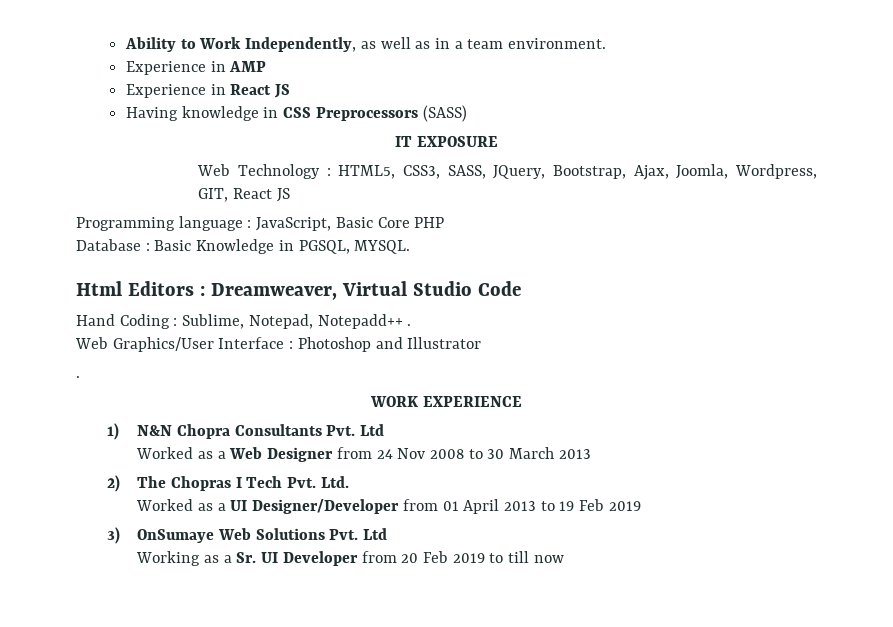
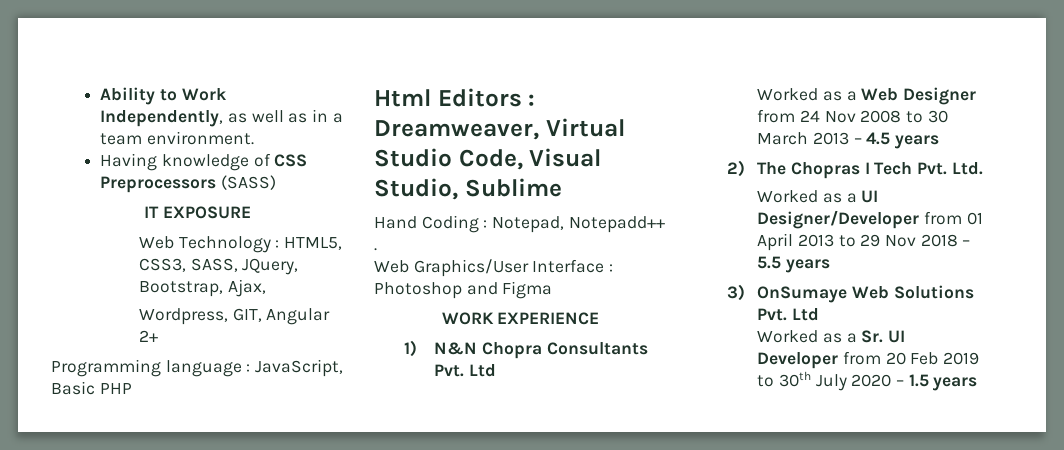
- Experience in AMP
- Experience in React JS
- Having knowledge in CSS Preprocessors (SASS)
+ Having knowledge of CSS Preprocessors (SASS)
- Web Technology : HTML5, CSS3, SASS, JQuery, Bootstrap, Ajax, Joomla, Wordpress, GIT, React JS
+ Web Technology : HTML5, CSS3, SASS, JQuery, Bootstrap, Ajax,
+ Wordpress, GIT, Angular 2+
- Programming language : JavaScript, Basic Core PHP
+ Programming language : JavaScript, Basic PHP
- Database : Basic Knowledge in PGSQL, MYSQL.
- Html Editors : Dreamweaver, Virtual Studio Code
+ Html Editors : Dreamweaver, Virtual Studio Code, Visual Studio, Sublime
- Hand Coding : Sublime, Notepad, Notepadd++ .
+ Hand Coding : Notepad, Notepadd++ .
- Web Graphics/User Interface : Photoshop and Illustrator
- .
+ Web Graphics/User Interface : Photoshop and Figma
- Worked as a Web Designer from 24 Nov 2008 to 30 March 2013
+ Worked as a Web Designer from 24 Nov 2008 to 30 March 2013 – 4.5 years
- Worked as a UI Designer/Developer from 01 April 2013 to 19 Feb 2019
+ Worked as a UI Designer/Developer from 01 April 2013 to 29 Nov 2018 – 5.5 years
- Working as a Sr. UI Developer from 20 Feb 2019 to till now
+ Worked as a Sr. UI Developer from 20 Feb 2019 to 30th July 2020 – 1.5 years

